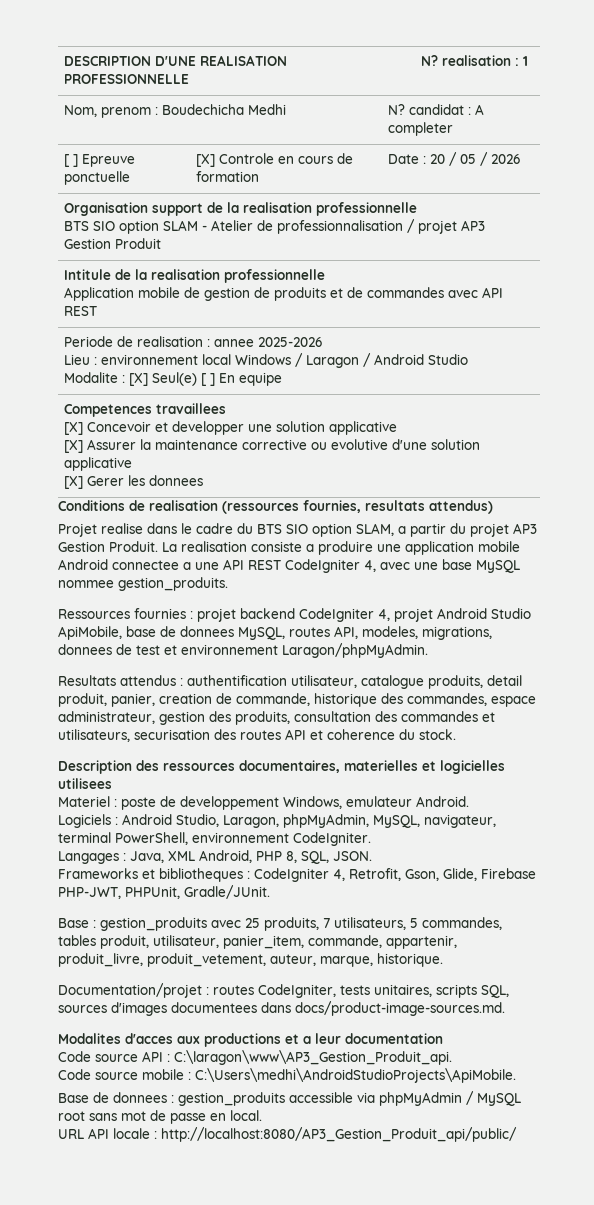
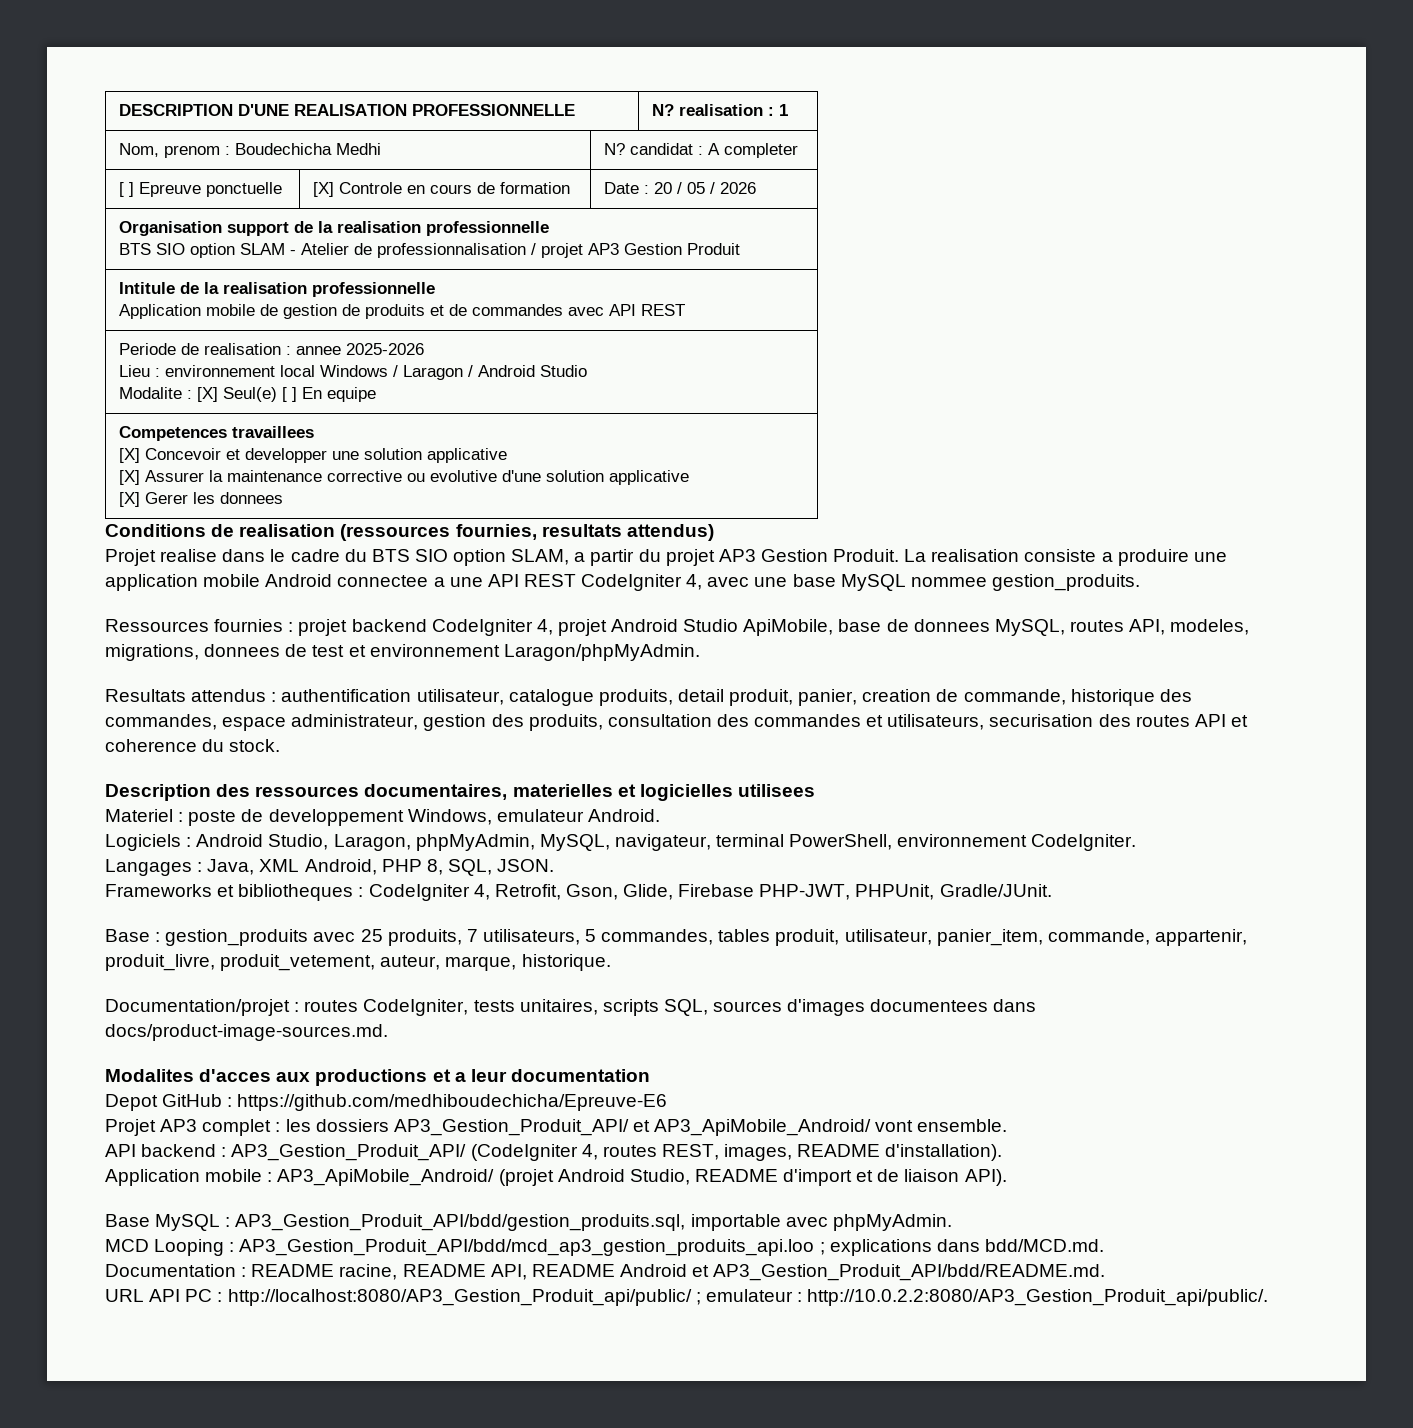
- Code source API : C:\laragon\www\AP3_Gestion_Produit_api.
- Code source mobile : C:\Users\medhi\AndroidStudioProjects\ApiMobile.
- Base de donnees : gestion_produits accessible via phpMyAdmin / MySQL root sans mot de passe en local.
+ Depot GitHub : https://github.com/medhiboudechicha/Epreuve-E6
+ Projet AP3 complet : les dossiers AP3_Gestion_Produit_API/ et AP3_ApiMobile_Android/ vont ensemble.
+ API backend : AP3_Gestion_Produit_API/ (CodeIgniter 4, routes REST, images, README d'installation).
+ Application mobile : AP3_ApiMobile_Android/ (projet Android Studio, README d'import et de liaison API).
+ Base MySQL : AP3_Gestion_Produit_API/bdd/gestion_produits.sql, importable avec phpMyAdmin.
+ MCD Looping : AP3_Gestion_Produit_API/bdd/mcd_ap3_gestion_produits_api.loo ; explications dans bdd/MCD.md.
+ Documentation : README racine, README API, README Android et AP3_Gestion_Produit_API/bdd/README.md.
- URL API locale : http://localhost:8080/AP3_Gestion_Produit_api/public/
+ URL API PC : http://localhost:8080/AP3_Gestion_Produit_api/public/ ; emulateur : http://10.0.2.2:8080/AP3_Gestion_Produit_api/public/.

